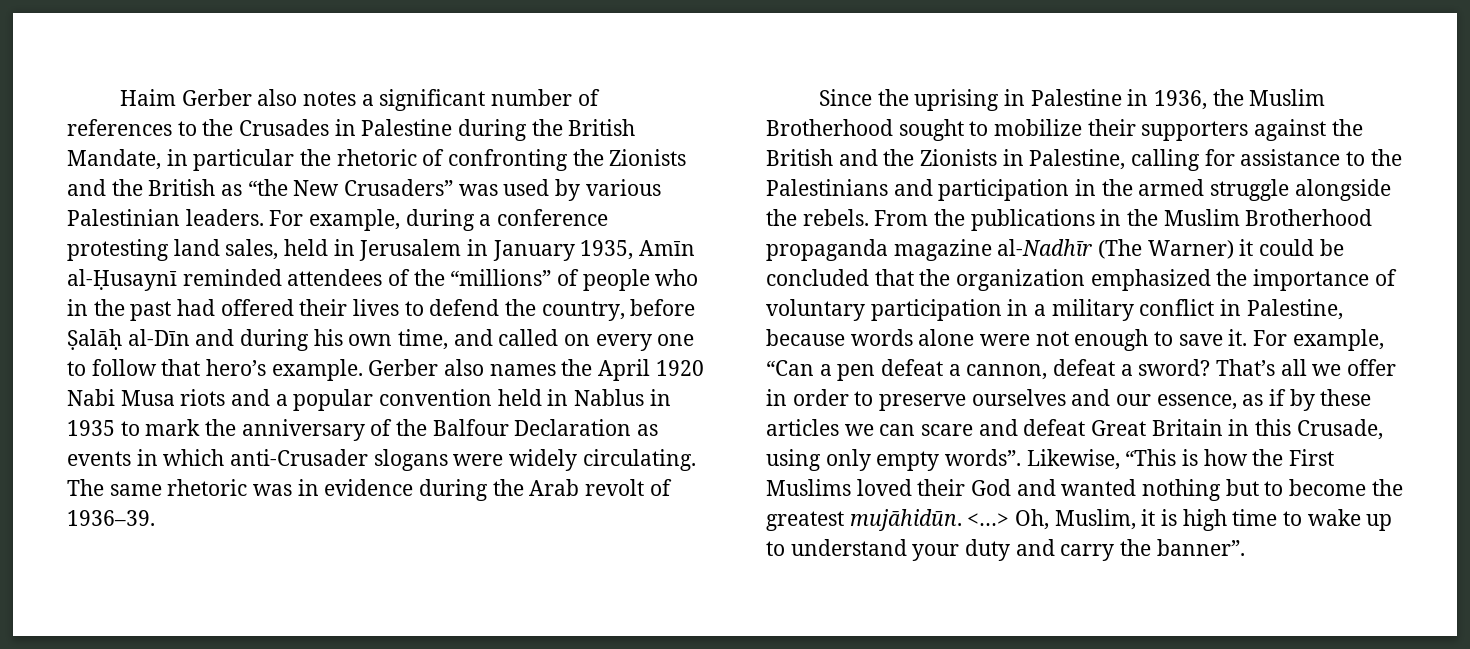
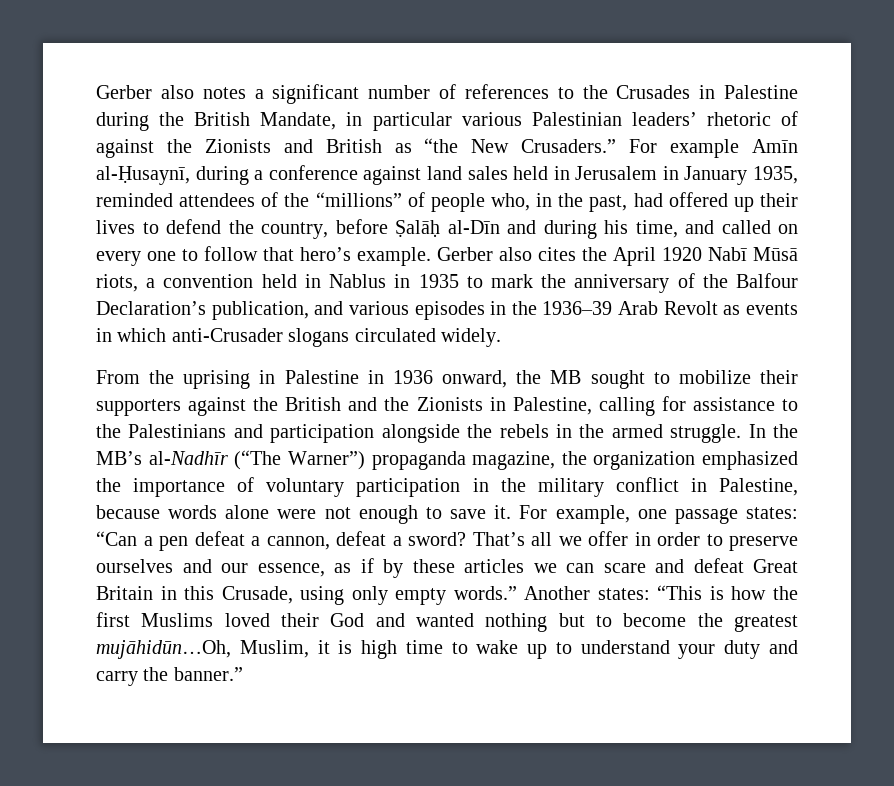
- Haim Gerber also notes a significant number of references to the Crusades in Palestine during the British Mandate, in particular the rhetoric of confronting the Zionists and the British as “the New Crusaders” was used by various Palestinian leaders. For example, during a conference protesting land sales, held in Jerusalem in January 1935, Amīn al-Ḥusaynī reminded attendees of the “millions” of people who in the past had offered their lives to defend the country, before Ṣalāḥ al-Dīn and during his own time, and called on every one to follow that hero’s example.
+ Gerber also notes a significant number of references to the Crusades in Palestine during the British Mandate, in particular various Palestinian leaders’ rhetoric of against the Zionists and British as “the New Crusaders.” For example Amīn al-Ḥusaynī, during a conference against land sales held in Jerusalem in January 1935, reminded attendees of the “millions” of people who, in the past, had offered up their lives to defend the country, before Ṣalāḥ al-Dīn and during his time, and called on every one to follow that hero’s example.
- Gerber also names the April 1920 Nabi Musa riots and a popular convention held in Nablus in 1935 to mark the anniversary of the Balfour Declaration as events in which anti-Crusader slogans were widely circulating. The same rhetoric was in evidence during the Arab revolt of 1936–39.
- Since the uprising in Palestine in 1936, the Muslim Brotherhood sought to mobilize their supporters against the British and the Zionists in Palestine, calling for assistance to the Palestinians and participation in the armed struggle alongside the rebels. From the publications in the Muslim Brotherhood propaganda magazine al-Nadhīr (The Warner) it could be concluded that the organization emphasized the importance of voluntary participation in a military conflict in Palestine, because words alone were not enough to save it.
+ Gerber also cites the April 1920 Nabī Mūsā riots, a convention held in Nablus in 1935 to mark the anniversary of the Balfour Declaration’s publication, and various episodes in the 1936–39 Arab Revolt as events in which anti-Crusader slogans circulated widely.
+ From the uprising in Palestine in 1936 onward, the MB sought to mobilize their supporters against the British and the Zionists in Palestine, calling for assistance to the Palestinians and participation alongside the rebels in the armed struggle. In the MB’s al-Nadhīr (“The Warner”) propaganda magazine, the organization emphasized the importance of voluntary participation in the military conflict in Palestine, because words alone were not enough to save it.
- For example, “Can a pen defeat a cannon, defeat a sword?
+ For example, one passage states: “Can a pen defeat a cannon, defeat a sword?
- That’s all we offer in order to preserve ourselves and our essence, as if by these articles we can scare and defeat Great Britain in this Crusade, using only empty words”. Likewise, “This is how the First Muslims loved their God and wanted nothing but to become the greatest mujāhidūn. <…> Oh, Muslim, it is high time to wake up to understand your duty and carry the banner”.
+ That’s all we offer in order to preserve ourselves and our essence, as if by these articles we can scare and defeat Great Britain in this Crusade, using only empty words.” Another states: “This is how the first Muslims loved their God and wanted nothing but to become the greatest mujāhidūn…Oh, Muslim, it is high time to wake up to understand your duty and carry the banner.”

